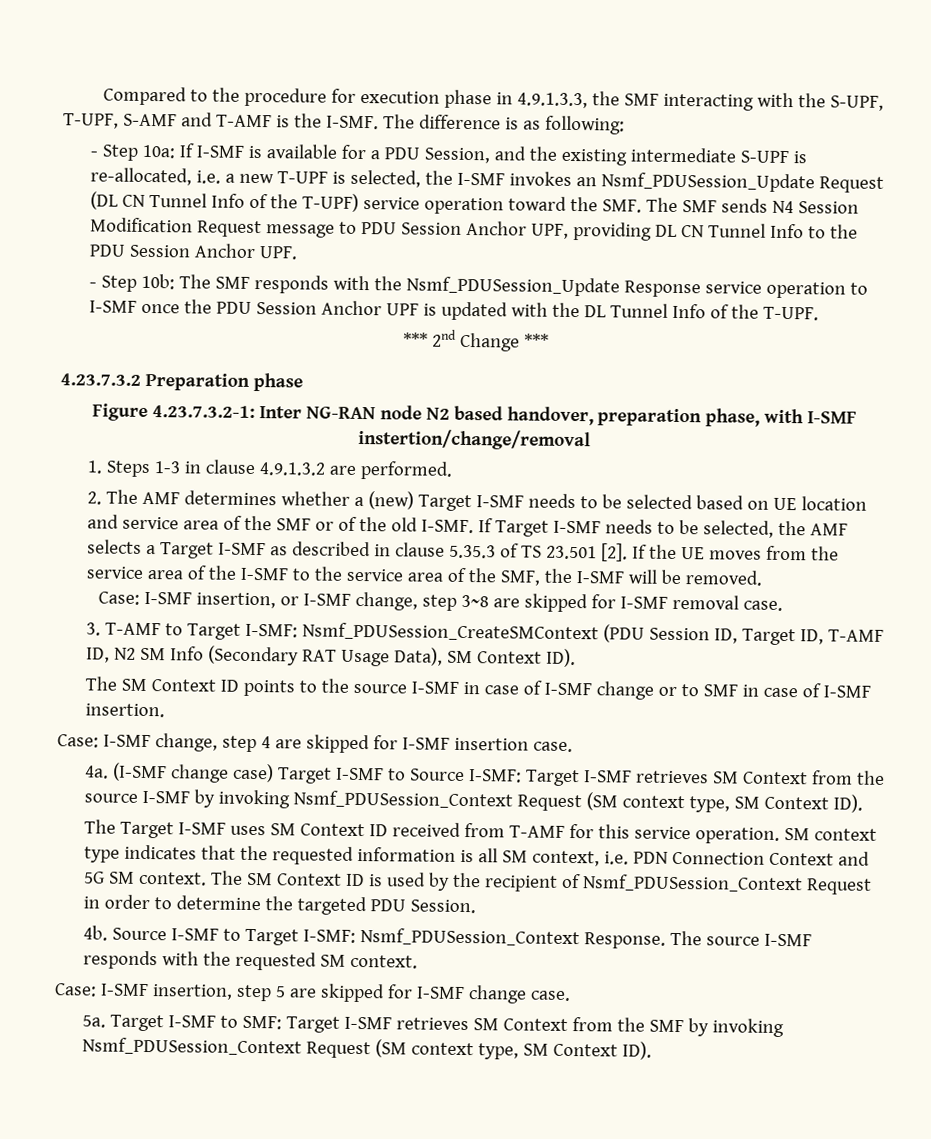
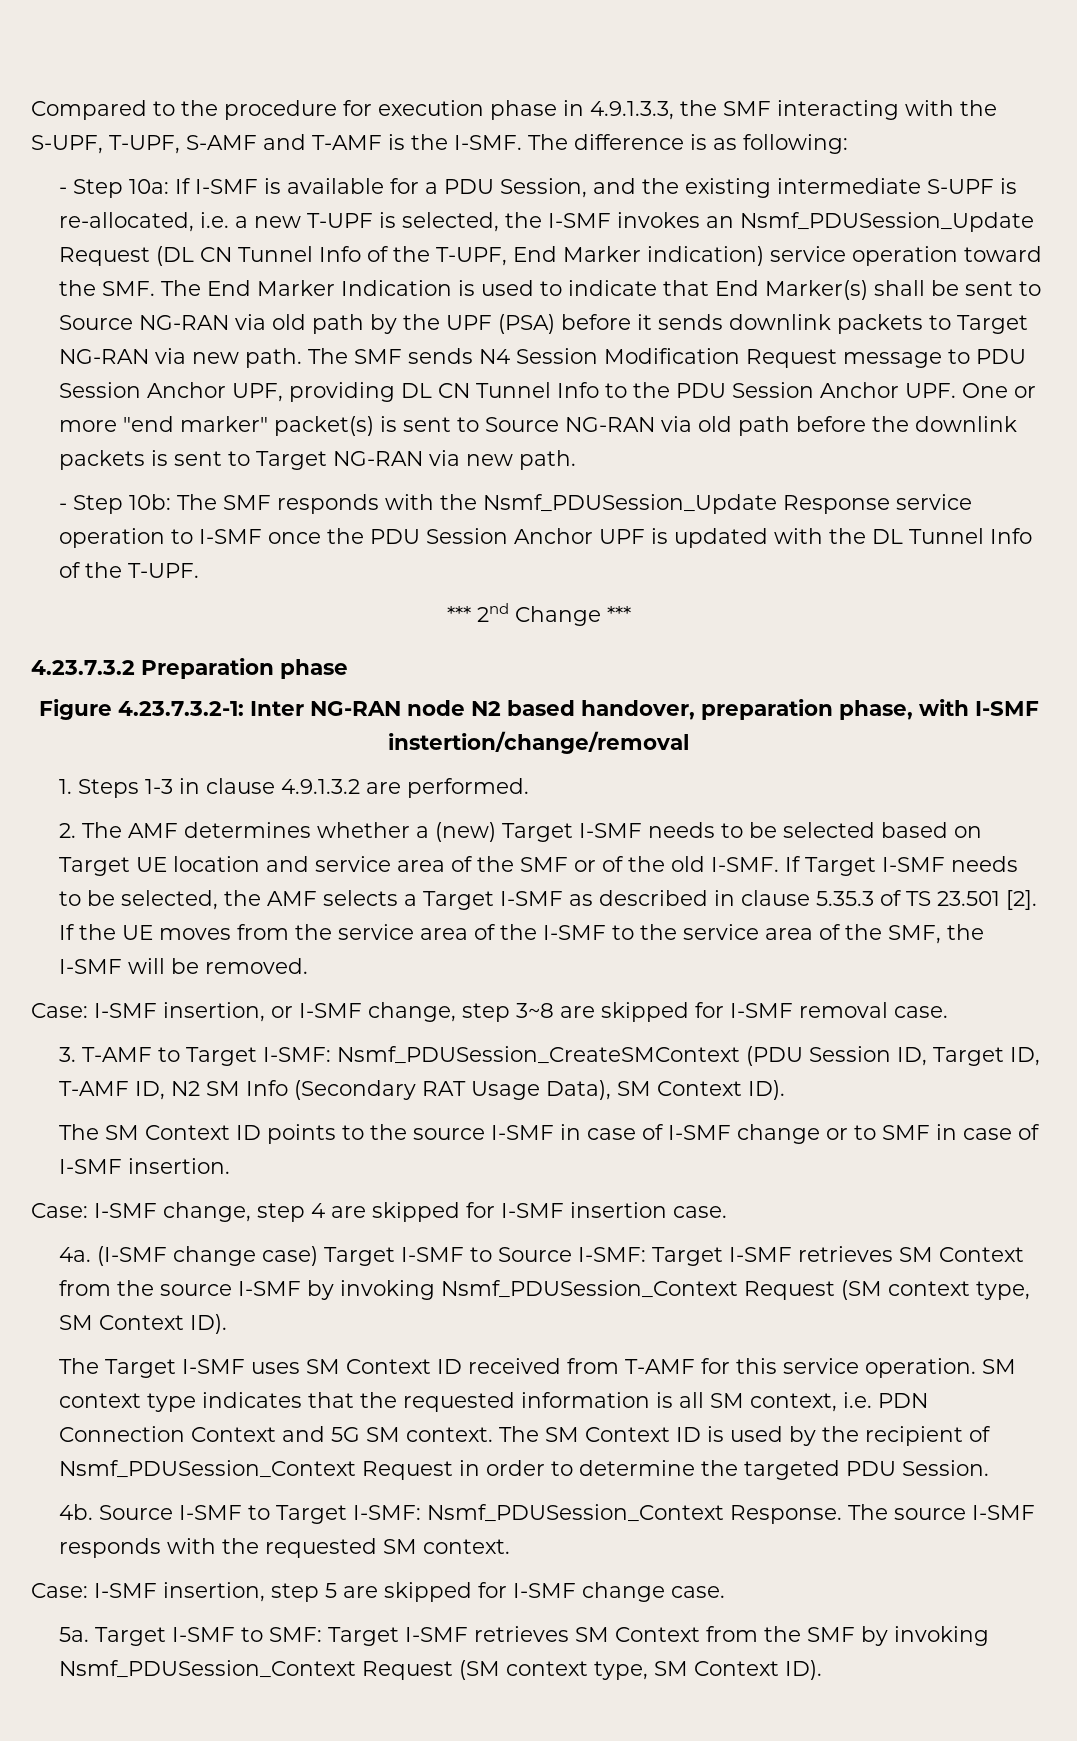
- If I-SMF is available for a PDU Session, and the existing intermediate S-UPF is re-allocated, i.e. a new T-UPF is selected, the I-SMF invokes an Nsmf_PDUSession_Update Request (DL CN Tunnel Info of the T-UPF) service operation toward the SMF. The SMF sends N4 Session Modification Request message to PDU Session Anchor UPF, providing DL CN Tunnel Info to the PDU Session Anchor UPF.
+ If I-SMF is available for a PDU Session, and the existing intermediate S-UPF is re-allocated, i.e. a new T-UPF is selected, the I-SMF invokes an Nsmf_PDUSession_Update Request (DL CN Tunnel Info of the T-UPF, End Marker indication) service operation toward the SMF. The End Marker Indication is used to indicate that End Marker(s) shall be sent to Source NG-RAN via old path by the UPF (PSA) before it sends downlink packets to Target NG-RAN via new path. The SMF sends N4 Session Modification Request message to PDU Session Anchor UPF, providing DL CN Tunnel Info to the PDU Session Anchor UPF. One or more "end marker" packet(s) is sent to Source NG-RAN via old path before the downlink packets is sent to Target NG-RAN via new path.
- 2. The AMF determines whether a (new) Target I-SMF needs to be selected based on UE location and service area of the SMF or of the old I-SMF.
+ 2. The AMF determines whether a (new) Target I-SMF needs to be selected based on Target UE location and service area of the SMF or of the old I-SMF.

